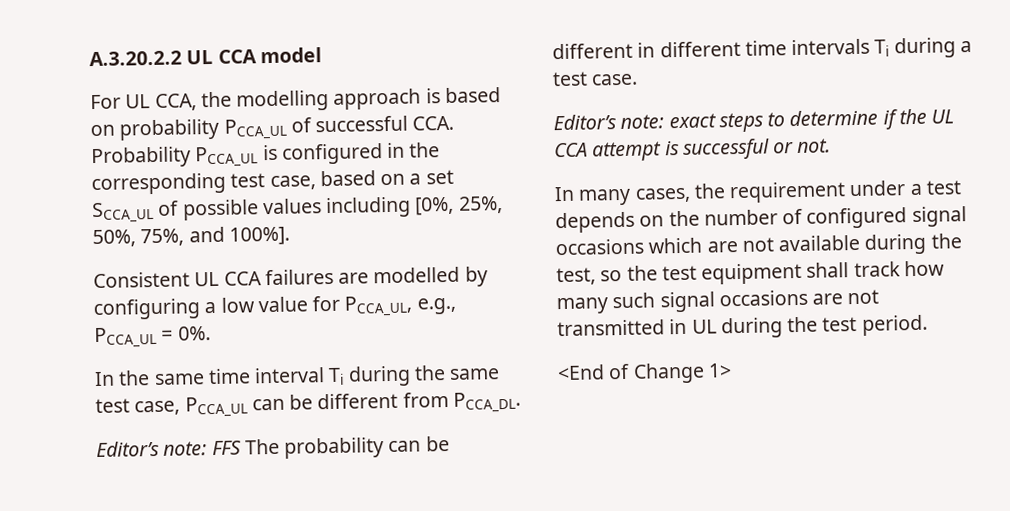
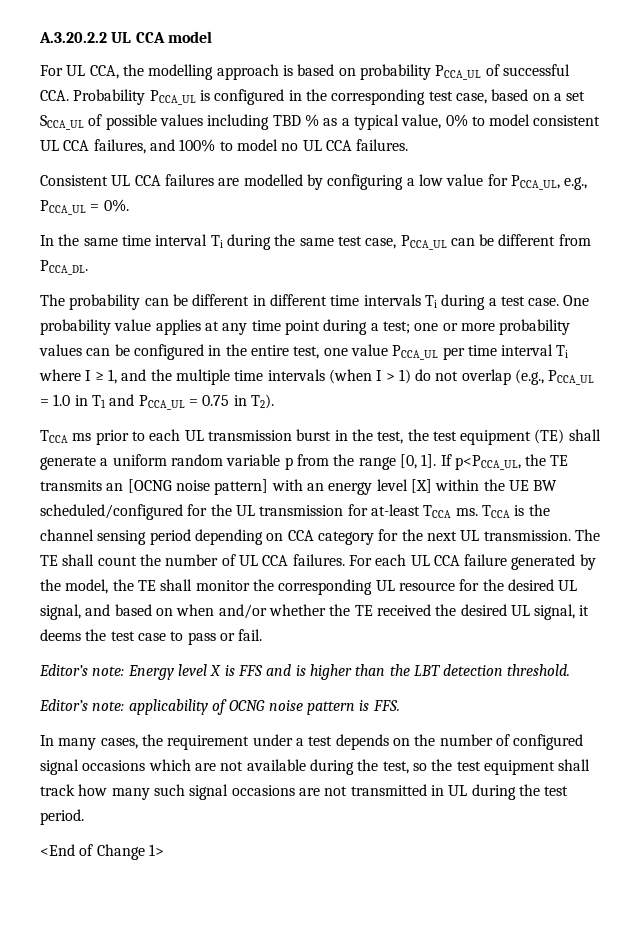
- For UL CCA, the modelling approach is based on probability PCCA_UL of successful CCA. Probability PCCA_UL is configured in the corresponding test case, based on a set SCCA_UL of possible values including [0%, 25%, 50%, 75%, and 100%].
+ For UL CCA, the modelling approach is based on probability PCCA_UL of successful CCA. Probability PCCA_UL is configured in the corresponding test case, based on a set SCCA_UL of possible values including TBD % as a typical value, 0% to model consistent UL CCA failures, and 100% to model no UL CCA failures.
- Editor’s note: FFS The probability can be different in different time intervals Ti during a test case.
- Editor’s note: exact steps to determine if the UL CCA attempt is successful or not.
+ The probability can be different in different time intervals Ti during a test case. One probability value applies at any time point during a test; one or more probability values can be configured in the entire test, one value PCCA_UL per time interval Ti where I ≥ 1, and the multiple time intervals (when I > 1) do not overlap (e.g., PCCA_UL = 1.0 in T1 and PCCA_UL = 0.75 in T2).
+ TCCA ms prior to each UL transmission burst in the test, the test equipment (TE) shall generate a uniform random variable p from the range [0, 1]. If p<PCCA_UL, the TE transmits an [OCNG noise pattern] with an energy level [X] within the UE BW scheduled/configured for the UL transmission for at-least TCCA ms. TCCA is the channel sensing period depending on CCA category for the next UL transmission. The TE shall count the number of UL CCA failures. For each UL CCA failure generated by the model, the TE shall monitor the corresponding UL resource for the desired UL signal, and based on when and/or whether the TE received the desired UL signal, it deems the test case to pass or fail.
+ Editor’s note: Energy level X is FFS and is higher than the LBT detection threshold.
+ Editor’s note: applicability of OCNG noise pattern is FFS.

